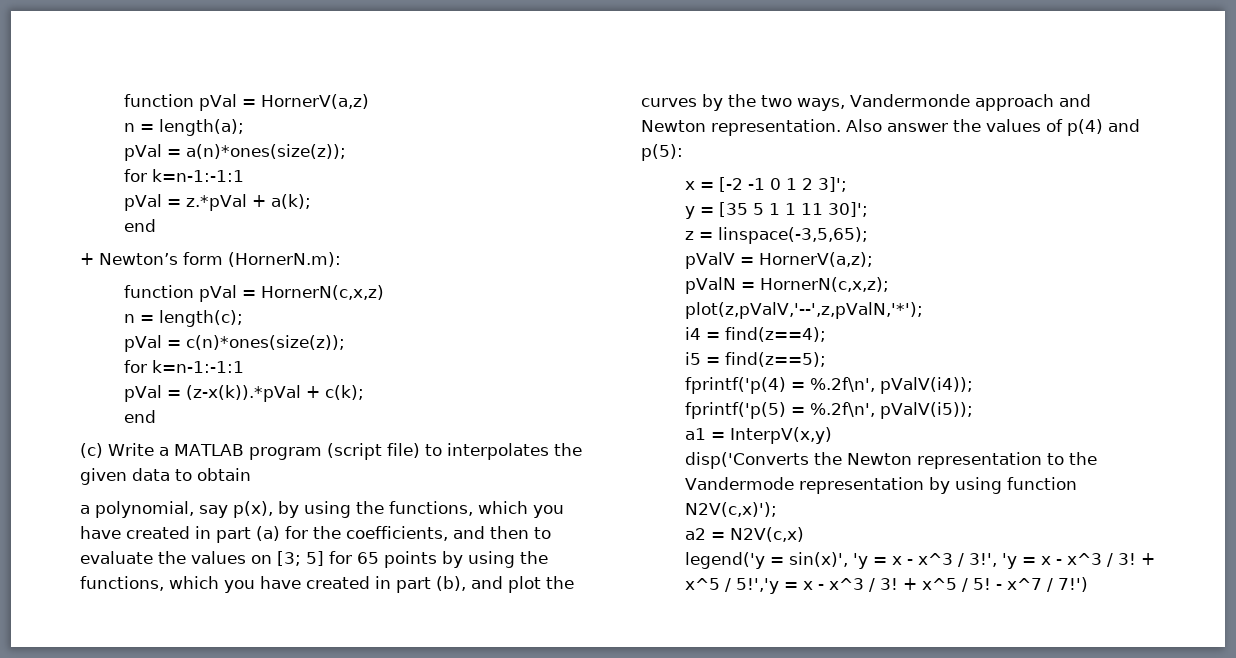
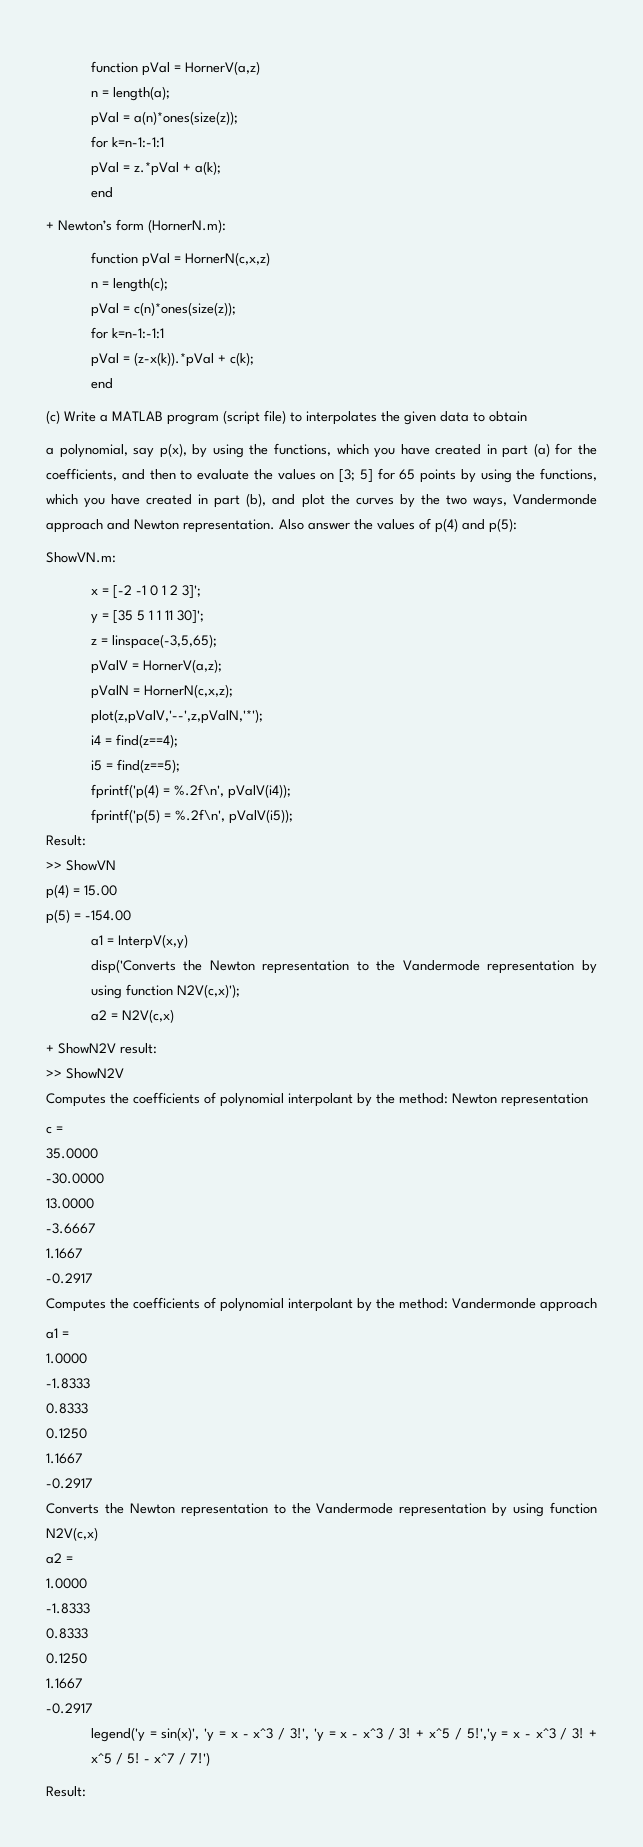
+ ShowVN.m:
  fprintf('p(5) = %.2f\n', pValV(i5));
+ Result:
+ >> ShowVN
+ p(4) = 15.00
+ p(5) = -154.00
+ + ShowN2V result:
+ >> ShowN2V
+ Computes the coefficients of polynomial interpolant by the method: Newton representation
+ c =
+ 35.0000
+ -30.0000
+ 13.0000
+ -3.6667
+ 1.1667
+ -0.2917
+ Computes the coefficients of polynomial interpolant by the method: Vandermonde approach
+ a1 =
+ 1.0000
+ -1.8333
+ 0.8333
+ 0.1250
+ 1.1667
+ -0.2917
+ Converts the Newton representation to the Vandermode representation by using function N2V(c,x)
+ a2 =
+ 1.0000
+ -1.8333
+ 0.8333
+ 0.1250
+ 1.1667
+ -0.2917
  - x^7 / 7!')
+ Result:

